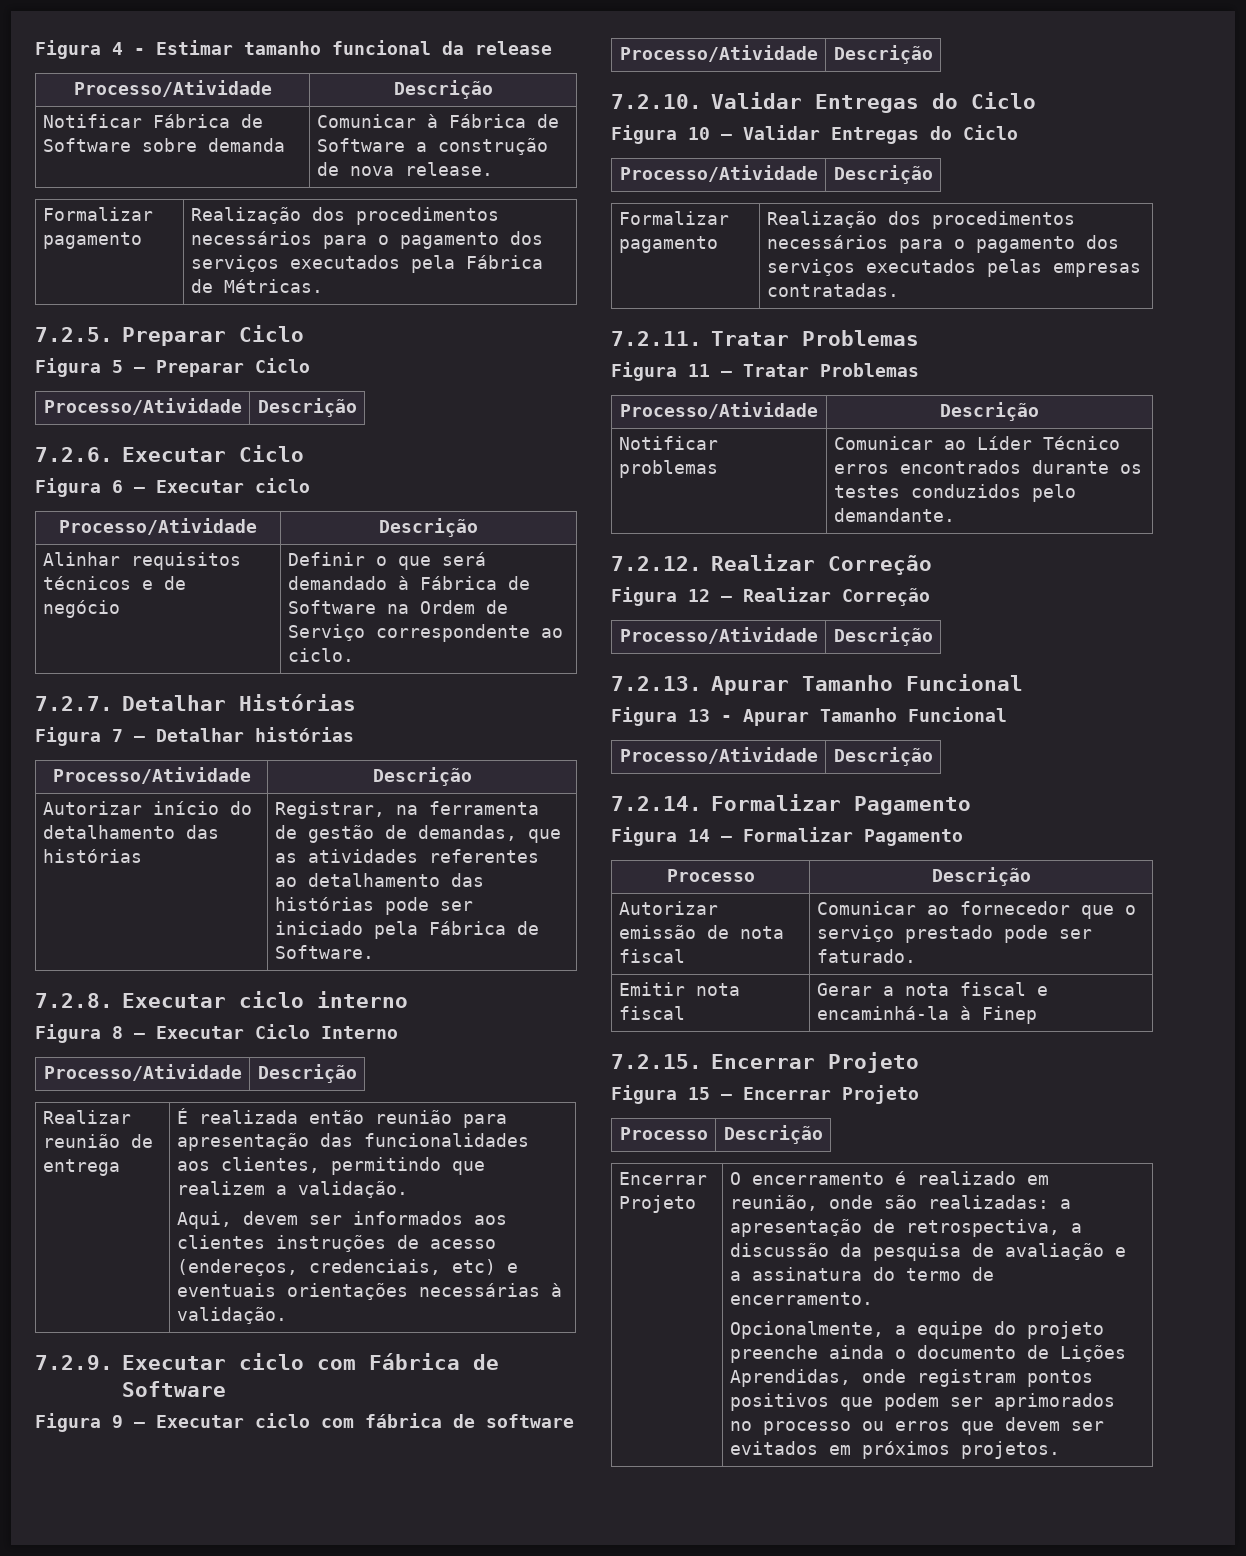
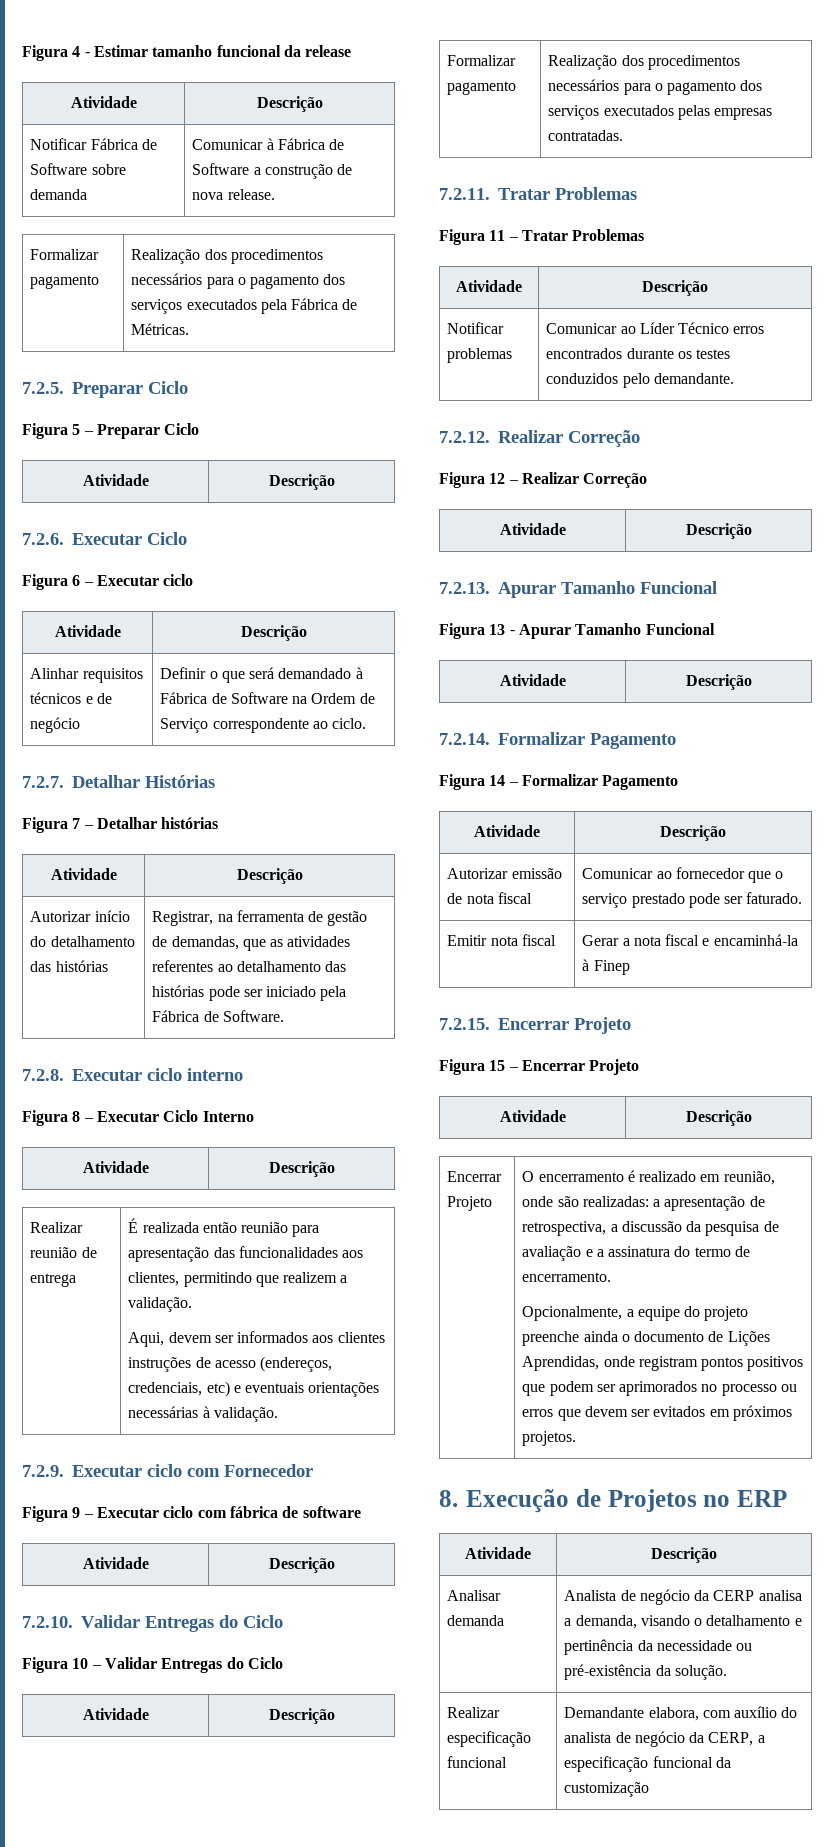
  Figura 4 - Estimar tamanho funcional da release
- Processo/Atividade | Descrição
+ Atividade | Descrição
  Figura 5 – Preparar Ciclo
- Processo/Atividade | Descrição
+ Atividade | Descrição
  Figura 6 – Executar ciclo
- Processo/Atividade | Descrição
+ Atividade | Descrição
  Figura 7 – Detalhar histórias
- Processo/Atividade | Descrição
+ Atividade | Descrição
  Figura 8 – Executar Ciclo Interno
- Processo/Atividade | Descrição
+ Atividade | Descrição
- 7.2.9. Executar ciclo com Fábrica de Software
+ 7.2.9. Executar ciclo com Fornecedor
  Figura 9 – Executar ciclo com fábrica de software
- Processo/Atividade | Descrição
+ Atividade | Descrição
  Figura 10 – Validar Entregas do Ciclo
- Processo/Atividade | Descrição
+ Atividade | Descrição
  Figura 11 – Tratar Problemas
- Processo/Atividade | Descrição
+ Atividade | Descrição
  Figura 12 – Realizar Correção
- Processo/Atividade | Descrição
+ Atividade | Descrição
  Figura 13 - Apurar Tamanho Funcional
- Processo/Atividade | Descrição
+ Atividade | Descrição
  Figura 14 – Formalizar Pagamento
- Processo | Descrição
+ Atividade | Descrição
  Figura 15 – Encerrar Projeto
- Processo | Descrição
+ Atividade | Descrição
+ 8. Execução de Projetos no ERP
+ Atividade | Descrição
+ Analisar demanda | Analista de negócio da CERP analisa a demanda, visando o detalhamento e pertinência da necessidade ou pré-existência da solução.
+ Realizar especificação funcional | Demandante elabora, com auxílio do analista de negócio da CERP, a especificação funcional da customização

